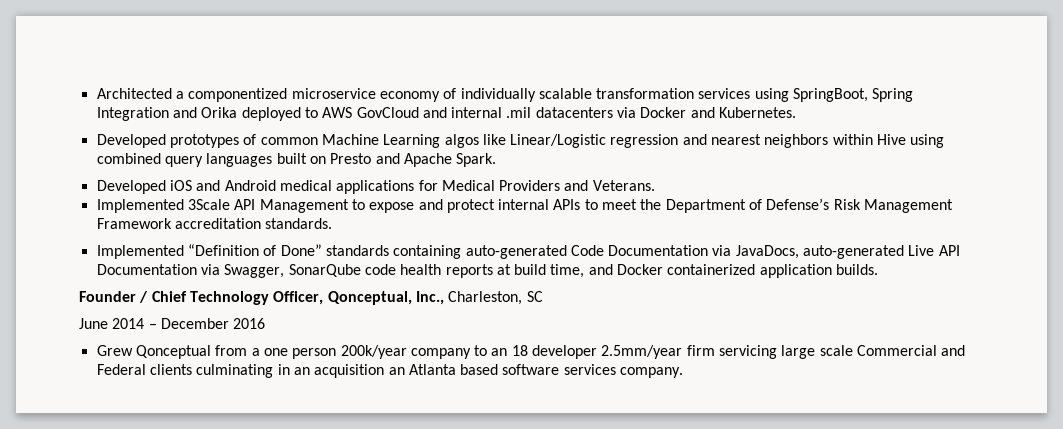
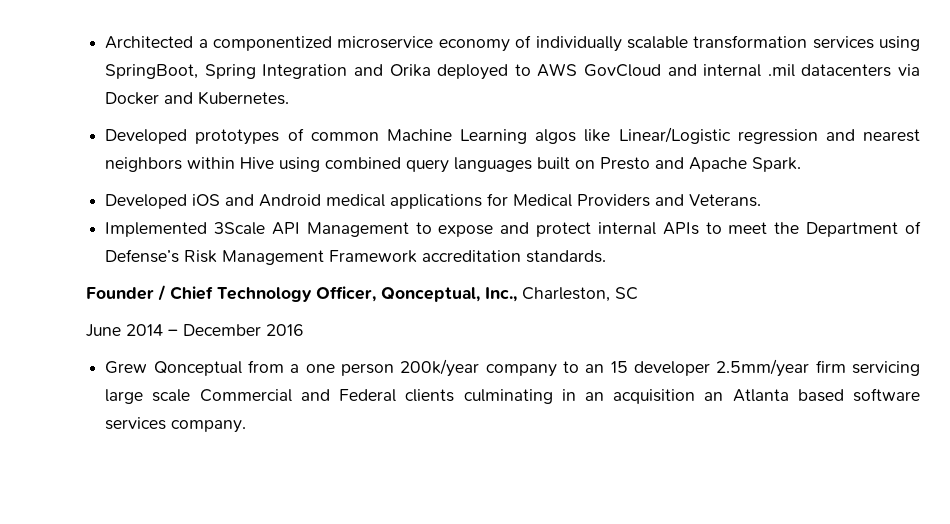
- Implemented “Definition of Done” standards containing auto-generated Code Documentation via JavaDocs, auto-generated Live API Documentation via Swagger, SonarQube code health reports at build time, and Docker containerized application builds.
- Grew Qonceptual from a one person 200k/year company to an 18 developer 2.5mm/year firm servicing large scale Commercial and Federal clients culminating in an acquisition an Atlanta based software services company.
+ Grew Qonceptual from a one person 200k/year company to an 15 developer 2.5mm/year firm servicing large scale Commercial and Federal clients culminating in an acquisition an Atlanta based software services company.

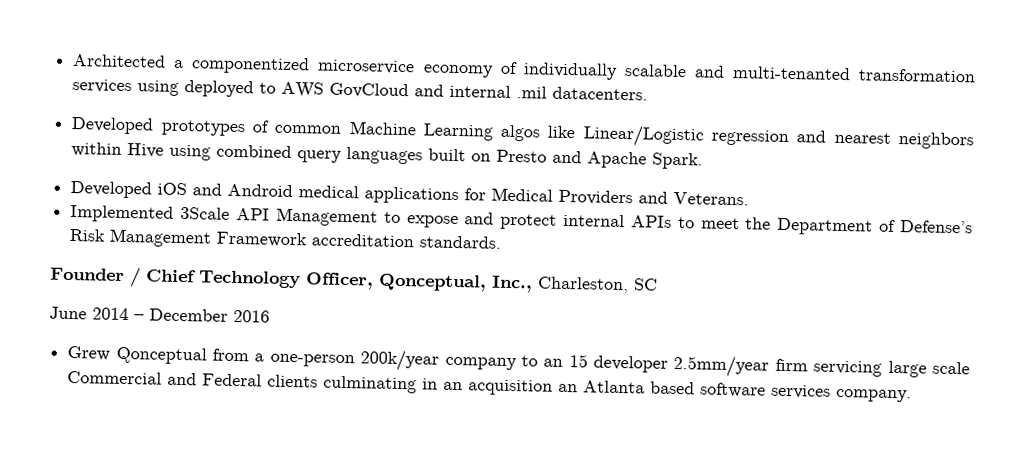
- Architected a componentized microservice economy of individually scalable transformation services using SpringBoot, Spring Integration and Orika deployed to AWS GovCloud and internal .mil datacenters via Docker and Kubernetes.
+ Architected a componentized microservice economy of individually scalable and multi-tenanted transformation services using deployed to AWS GovCloud and internal .mil datacenters.
- Grew Qonceptual from a one person 200k/year company to an 15 developer 2.5mm/year firm servicing large scale Commercial and Federal clients culminating in an acquisition an Atlanta based software services company.
+ Grew Qonceptual from a one-person 200k/year company to an 15 developer 2.5mm/year firm servicing large scale Commercial and Federal clients culminating in an acquisition an Atlanta based software services company.

